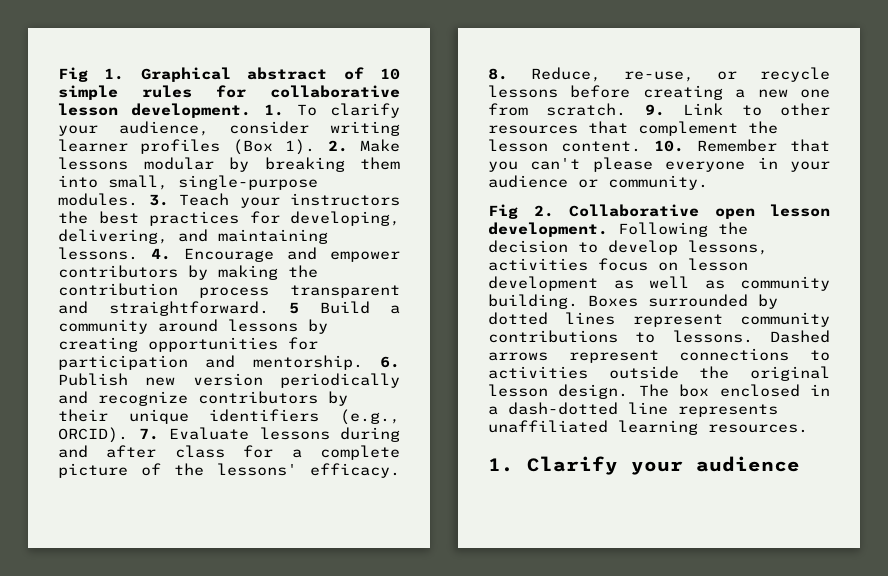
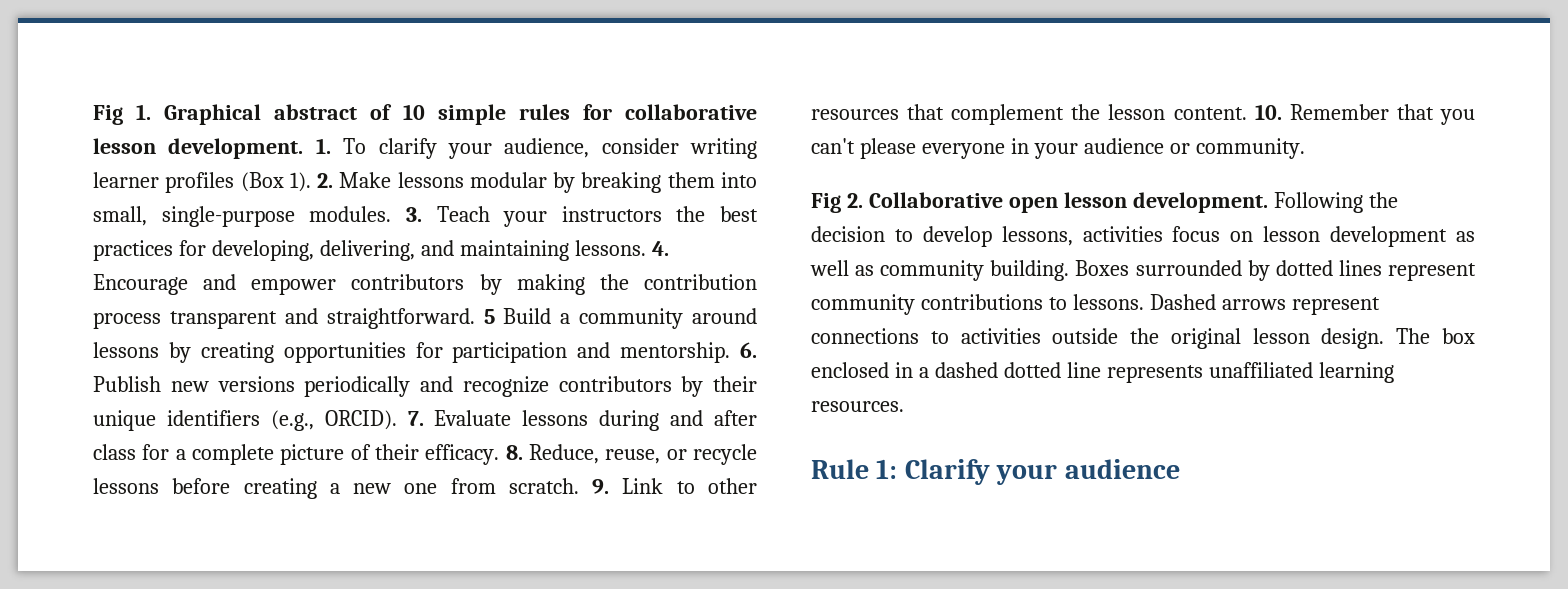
- 6. Publish new version periodically and recognize contributors by their unique identifiers (e.g., ORCID).
+ 6. Publish new versions periodically and recognize contributors by their unique identifiers (e.g., ORCID).
- 7. Evaluate lessons during and after class for a complete picture of the lessons' efficacy.
+ 7. Evaluate lessons during and after class for a complete picture of their efficacy.
- 8. Reduce, re-use, or recycle lessons before creating a new one from scratch.
+ 8. Reduce, reuse, or recycle lessons before creating a new one from scratch.
- The box enclosed in a dash-dotted line represents unaffiliated learning resources.
+ The box enclosed in a dashed dotted line represents unaffiliated learning resources.
- 1. Clarify your audience
+ Rule 1: Clarify your audience

